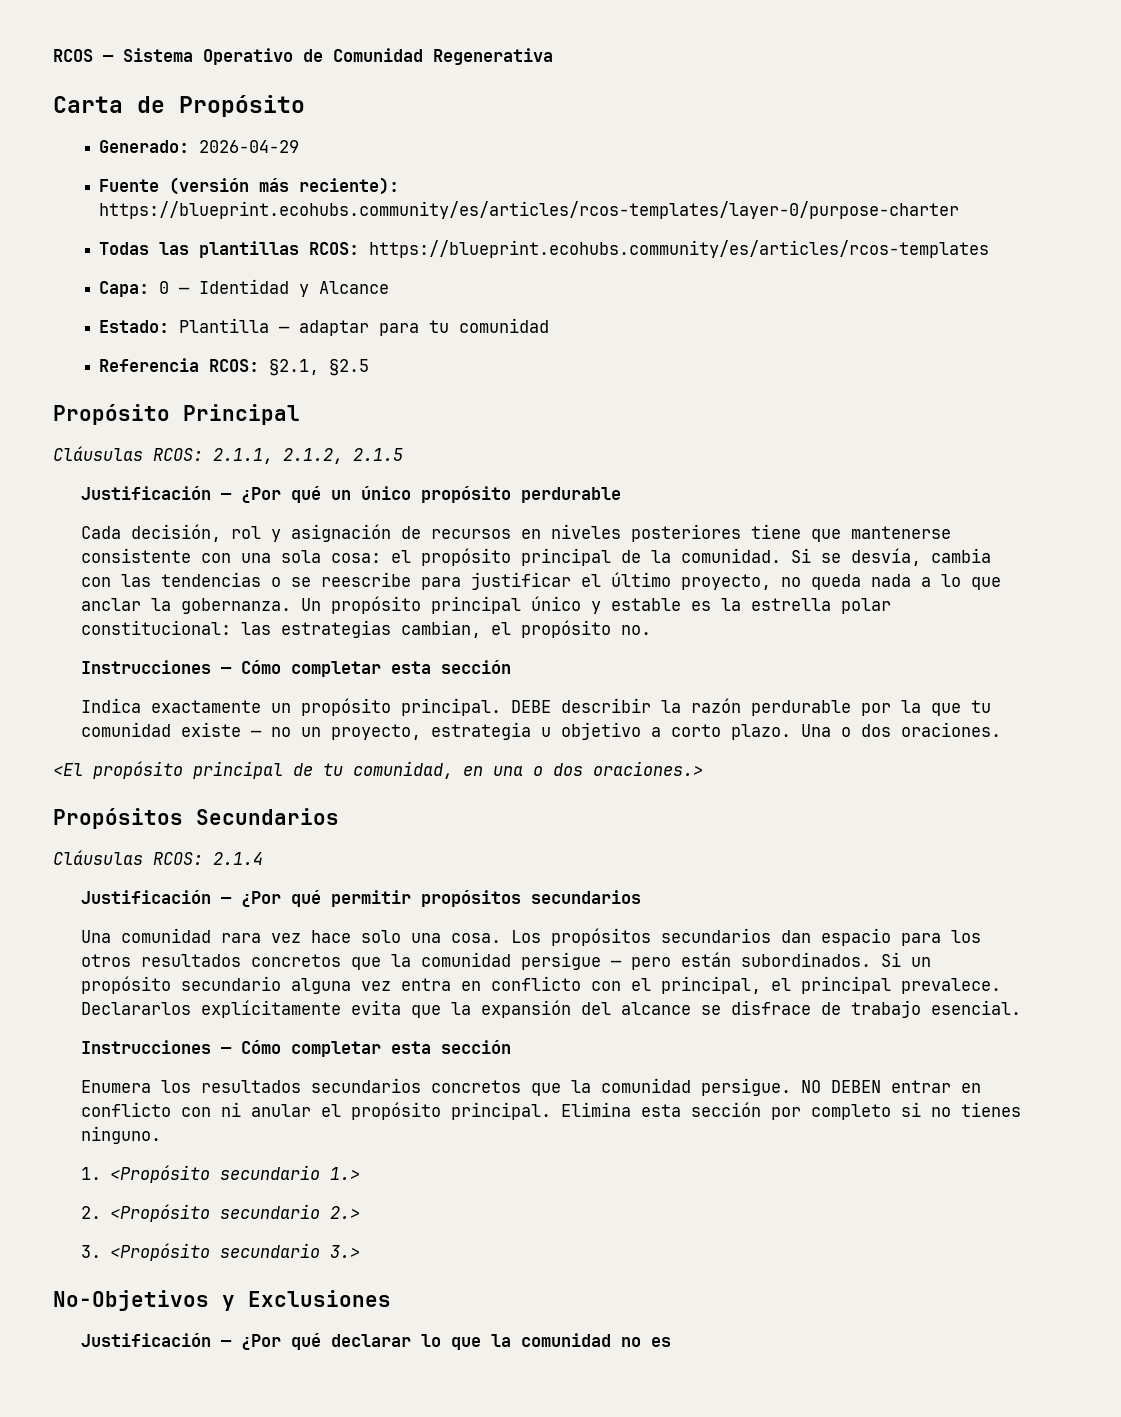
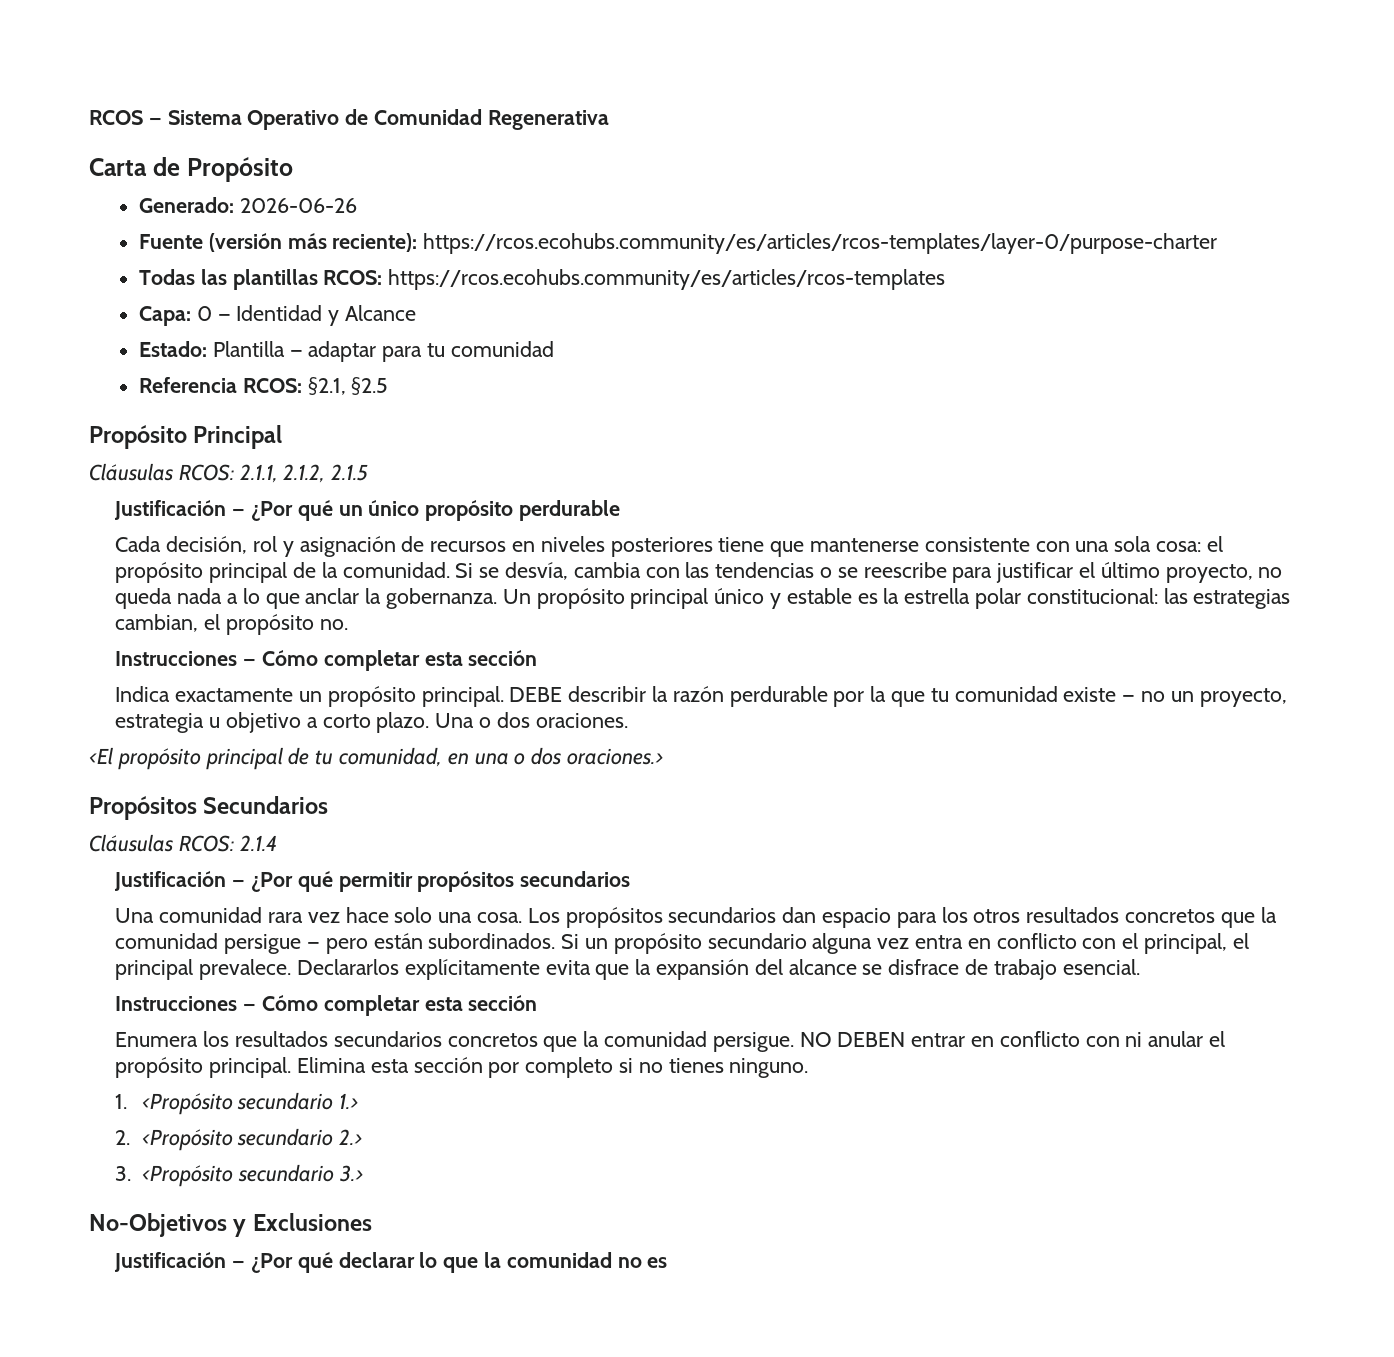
- Generado: 2026-04-29
+ Generado: 2026-06-26
- Fuente (versión más reciente): https://blueprint.ecohubs.community/es/articles/rcos-templates/layer-0/purpose-charter
+ Fuente (versión más reciente): https://rcos.ecohubs.community/es/articles/rcos-templates/layer-0/purpose-charter
- Todas las plantillas RCOS: https://blueprint.ecohubs.community/es/articles/rcos-templates
+ Todas las plantillas RCOS: https://rcos.ecohubs.community/es/articles/rcos-templates

